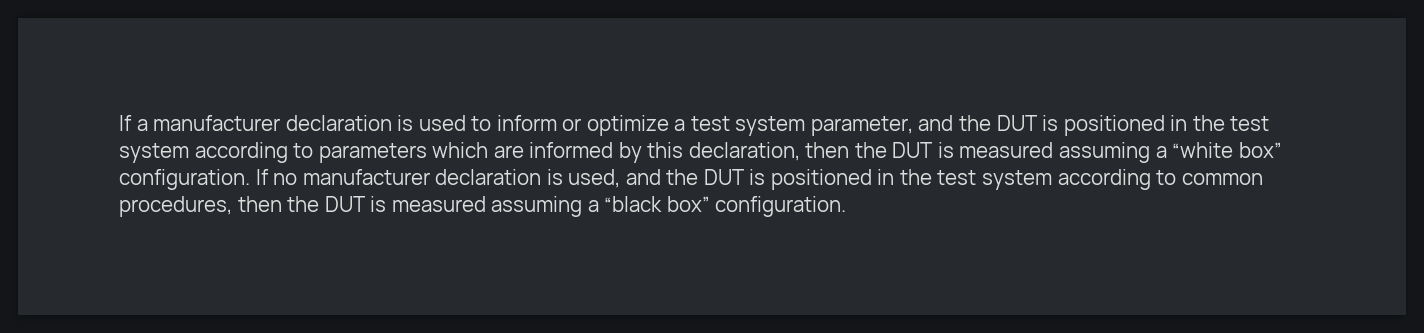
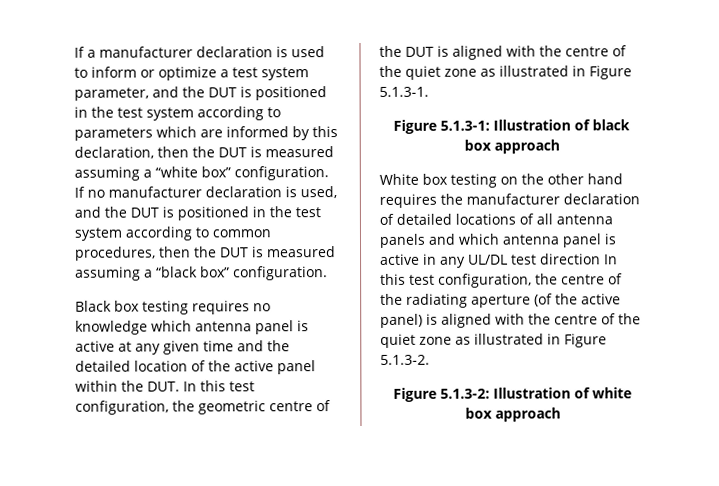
+ Black box testing requires no knowledge which antenna panel is active at any given time and the detailed location of the active panel within the DUT. In this test configuration, the geometric centre of the DUT is aligned with the centre of the quiet zone as illustrated in Figure 5.1.3-1.
+ Figure 5.1.3-1: Illustration of black box approach
+ White box testing on the other hand requires the manufacturer declaration of detailed locations of all antenna panels and which antenna panel is active in any UL/DL test direction In this test configuration, the centre of the radiating aperture (of the active panel) is aligned with the centre of the quiet zone as illustrated in Figure 5.1.3-2.
+ Figure 5.1.3-2: Illustration of white box approach

